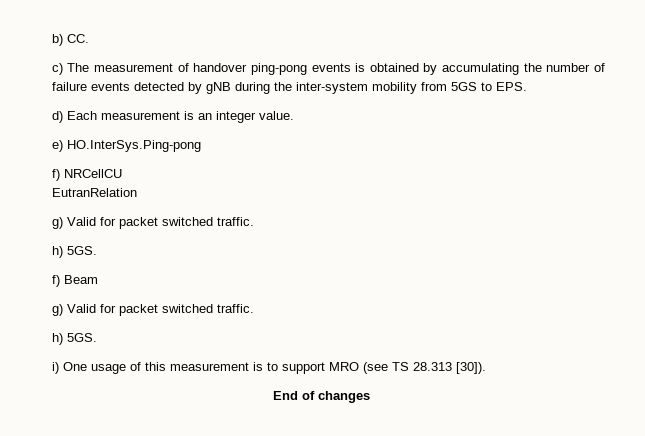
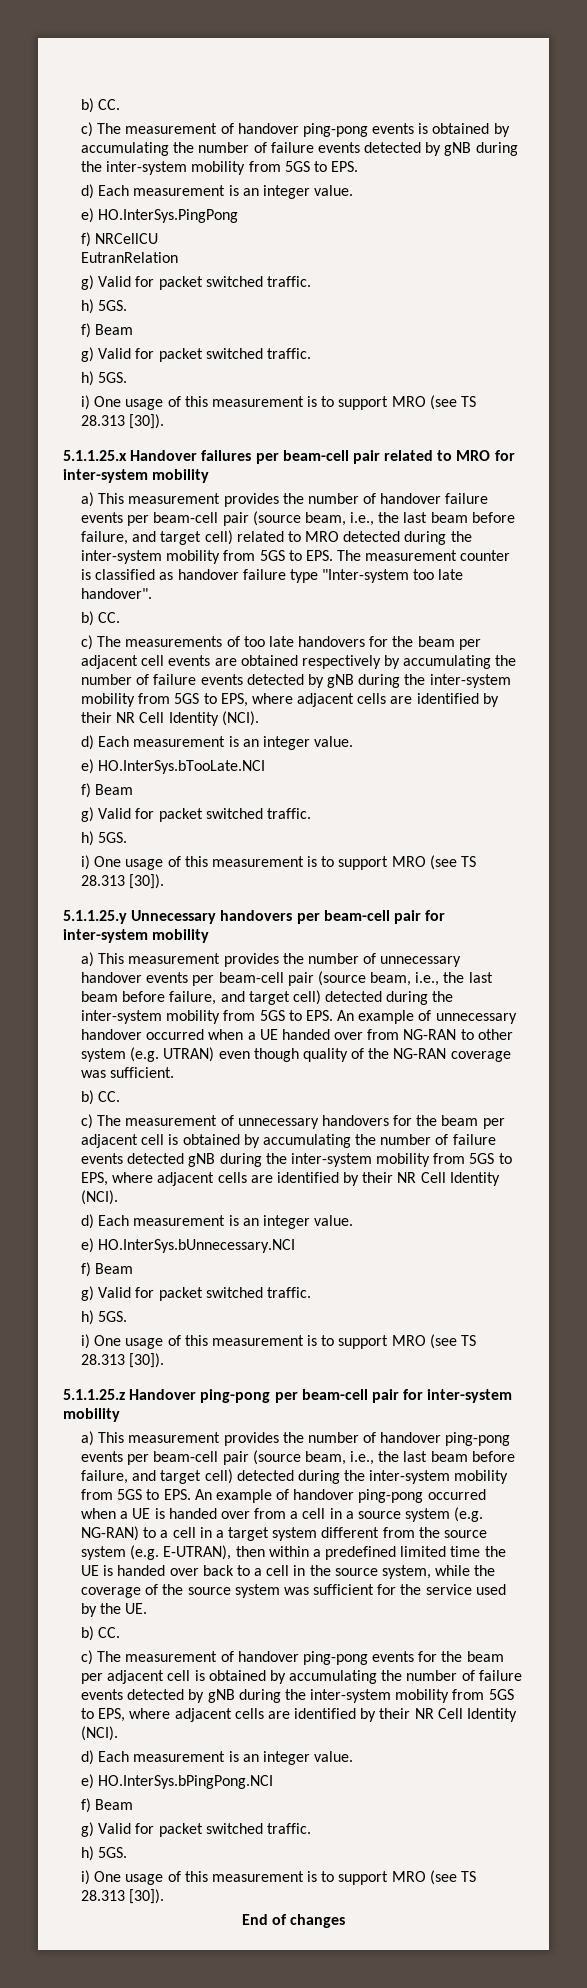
- e) HO.InterSys.Ping-pong
+ e) HO.InterSys.PingPong
+ 5.1.1.25.x Handover failures per beam-cell pair related to MRO for inter-system mobility
+ a) This measurement provides the number of handover failure events per beam-cell pair (source beam, i.e., the last beam before failure, and target cell) related to MRO detected during the inter-system mobility from 5GS to EPS. The measurement counter is classified as handover failure type "Inter-system too late handover".
+ b) CC.
+ c) The measurements of too late handovers for the beam per adjacent cell events are obtained respectively by accumulating the number of failure events detected by gNB during the inter-system mobility from 5GS to EPS, where adjacent cells are identified by their NR Cell Identity (NCI).
+ d) Each measurement is an integer value.
+ e) HO.InterSys.bTooLate.NCI
+ f) Beam
+ g) Valid for packet switched traffic.
+ h) 5GS.
+ i) One usage of this measurement is to support MRO (see TS 28.313 [30]).
+ 5.1.1.25.y Unnecessary handovers per beam-cell pair for inter-system mobility
+ a) This measurement provides the number of unnecessary handover events per beam-cell pair (source beam, i.e., the last beam before failure, and target cell) detected during the inter-system mobility from 5GS to EPS. An example of unnecessary handover occurred when a UE handed over from NG-RAN to other system (e.g. UTRAN) even though quality of the NG-RAN coverage was sufficient.
+ b) CC.
+ c) The measurement of unnecessary handovers for the beam per adjacent cell is obtained by accumulating the number of failure events detected gNB during the inter-system mobility from 5GS to EPS, where adjacent cells are identified by their NR Cell Identity (NCI).
+ d) Each measurement is an integer value.
+ e) HO.InterSys.bUnnecessary.NCI
+ f) Beam
+ g) Valid for packet switched traffic.
+ h) 5GS.
+ i) One usage of this measurement is to support MRO (see TS 28.313 [30]).
+ 5.1.1.25.z Handover ping-pong per beam-cell pair for inter-system mobility
+ a) This measurement provides the number of handover ping-pong events per beam-cell pair (source beam, i.e., the last beam before failure, and target cell) detected during the inter-system mobility from 5GS to EPS. An example of handover ping-pong occurred when a UE is handed over from a cell in a source system (e.g. NG-RAN) to a cell in a target system different from the source system (e.g. E-UTRAN), then within a predefined limited time the UE is handed over back to a cell in the source system, while the coverage of the source system was sufficient for the service used by the UE.
+ b) CC.
+ c) The measurement of handover ping-pong events for the beam per adjacent cell is obtained by accumulating the number of failure events detected by gNB during the inter-system mobility from 5GS to EPS, where adjacent cells are identified by their NR Cell Identity (NCI).
+ d) Each measurement is an integer value.
+ e) HO.InterSys.bPingPong.NCI
+ f) Beam
+ g) Valid for packet switched traffic.
+ h) 5GS.
+ i) One usage of this measurement is to support MRO (see TS 28.313 [30]).

